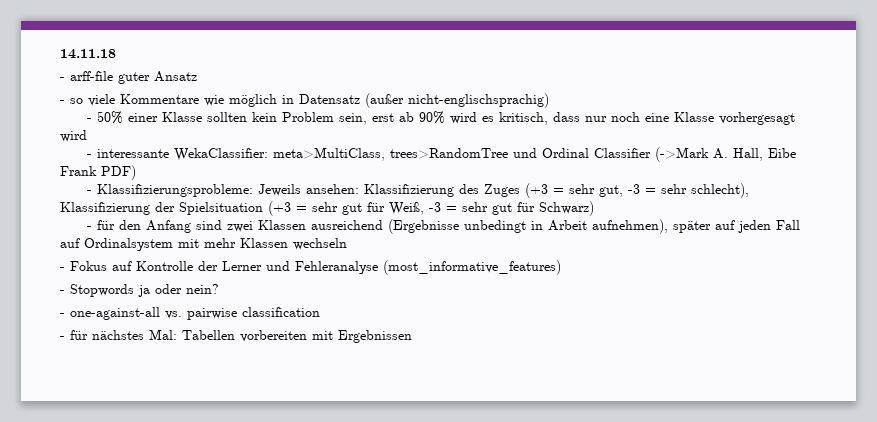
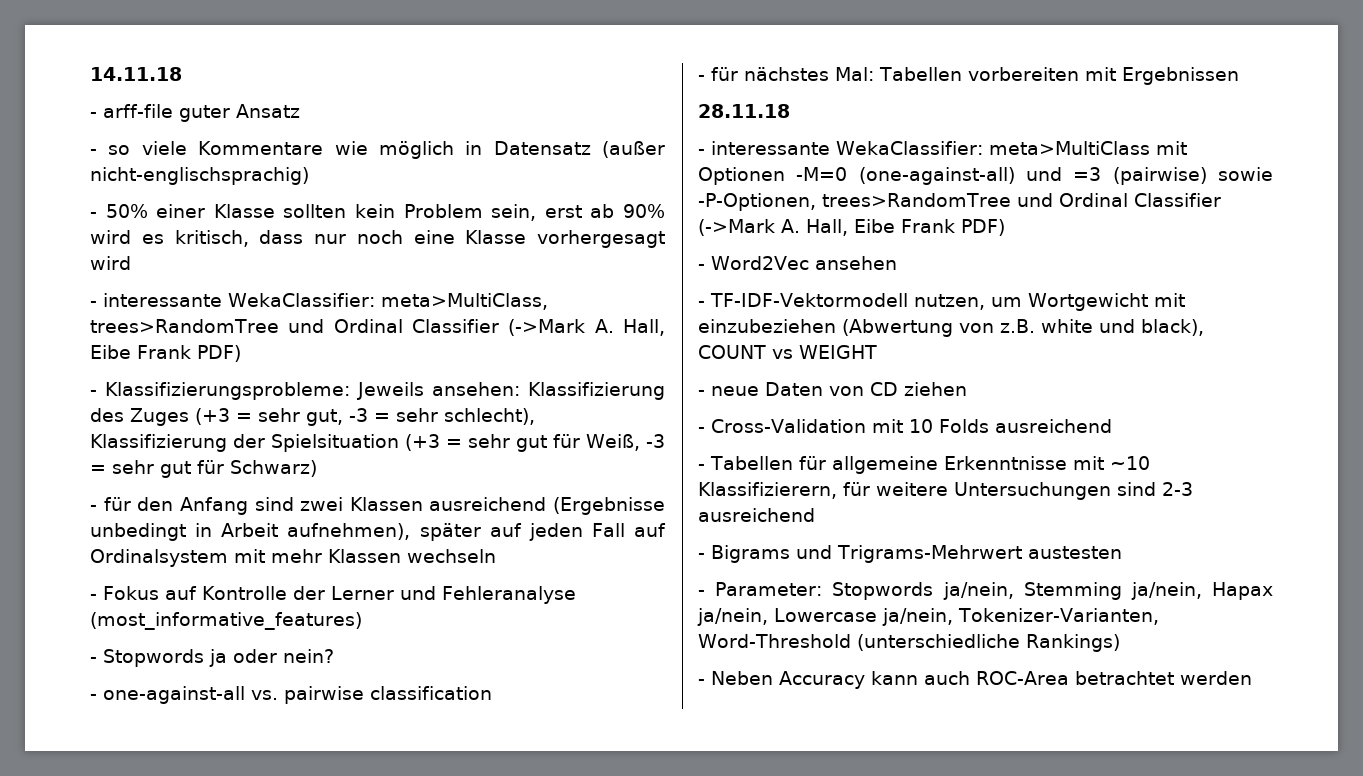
+ 28.11.18
+ - interessante WekaClassifier: meta>MultiClass mit Optionen -M=0 (one-against-all) und =3 (pairwise) sowie -P-Optionen, trees>RandomTree und Ordinal Classifier (->Mark A. Hall, Eibe Frank PDF)
+ - Word2Vec ansehen
+ - TF-IDF-Vektormodell nutzen, um Wortgewicht mit einzubeziehen (Abwertung von z.B. white und black), COUNT vs WEIGHT
+ - neue Daten von CD ziehen
+ - Cross-Validation mit 10 Folds ausreichend
+ - Tabellen für allgemeine Erkenntnisse mit ~10 Klassifizierern, für weitere Untersuchungen sind 2-3 ausreichend
+ - Bigrams und Trigrams-Mehrwert austesten
+ - Parameter: Stopwords ja/nein, Stemming ja/nein, Hapax ja/nein, Lowercase ja/nein, Tokenizer-Varianten, Word-Threshold (unterschiedliche Rankings)
+ - Neben Accuracy kann auch ROC-Area betrachtet werden

